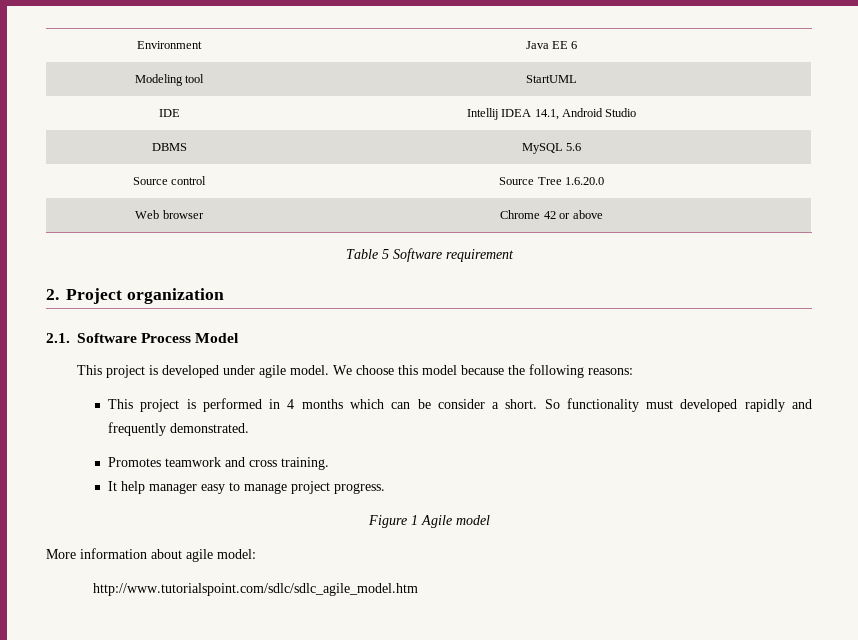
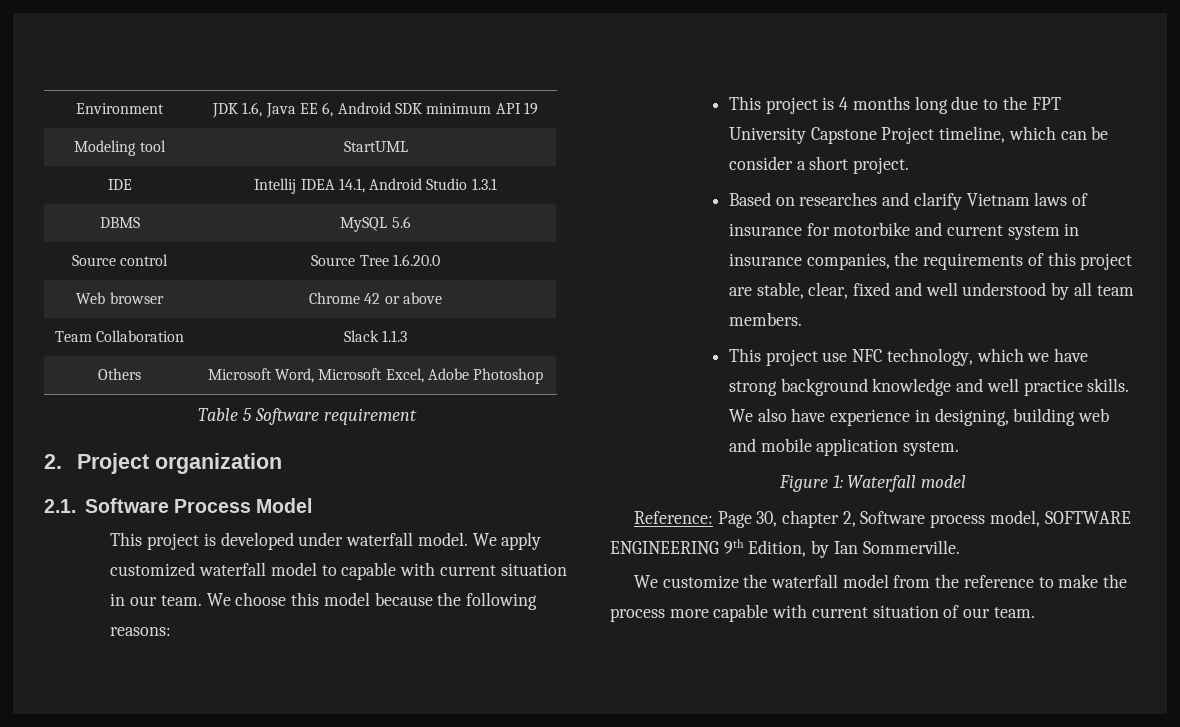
- Environment | Java EE 6
+ Environment | JDK 1.6, Java EE 6, Android SDK minimum API 19
- IDE | Intellij IDEA 14.1, Android Studio
+ IDE | Intellij IDEA 14.1, Android Studio 1.3.1
+ Team Collaboration | Slack 1.1.3
+ Others | Microsoft Word, Microsoft Excel, Adobe Photoshop
- This project is developed under agile model.
+ This project is developed under waterfall model.
- We choose this model because the following reasons:
+ We apply customized waterfall model to capable with current situation in our team. We choose this model because the following reasons:
- This project is performed in 4 months which can be consider a short. So functionality must developed rapidly and frequently demonstrated.
- Promotes teamwork and cross training.
- It help manager easy to manage project progress.
+ This project is 4 months long due to the FPT University Capstone Project timeline, which can be consider a short project.
+ Based on researches and clarify Vietnam laws of insurance for motorbike and current system in insurance companies, the requirements of this project are stable, clear, fixed and well understood by all team members.
+ This project use NFC technology, which we have strong background knowledge and well practice skills. We also have experience in designing, building web and mobile application system.
- Figure 1 Agile model
+ Figure 1: Waterfall model
- More information about agile model:
- http://www.tutorialspoint.com/sdlc/sdlc_agile_model.htm
+ Reference: Page 30, chapter 2, Software process model, SOFTWARE ENGINEERING 9th Edition, by Ian Sommerville.
+ We customize the waterfall model from the reference to make the process more capable with current situation of our team.

